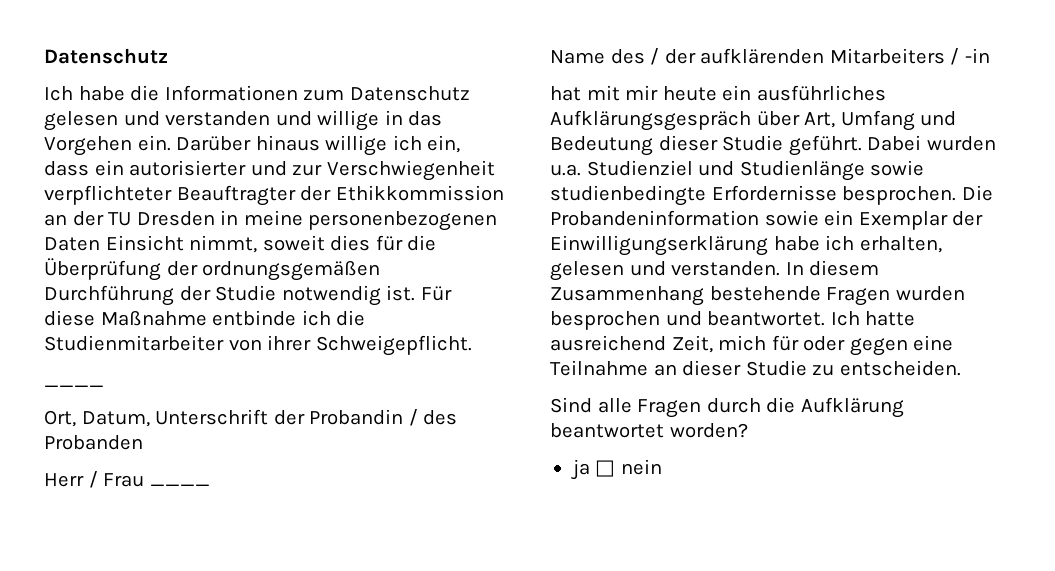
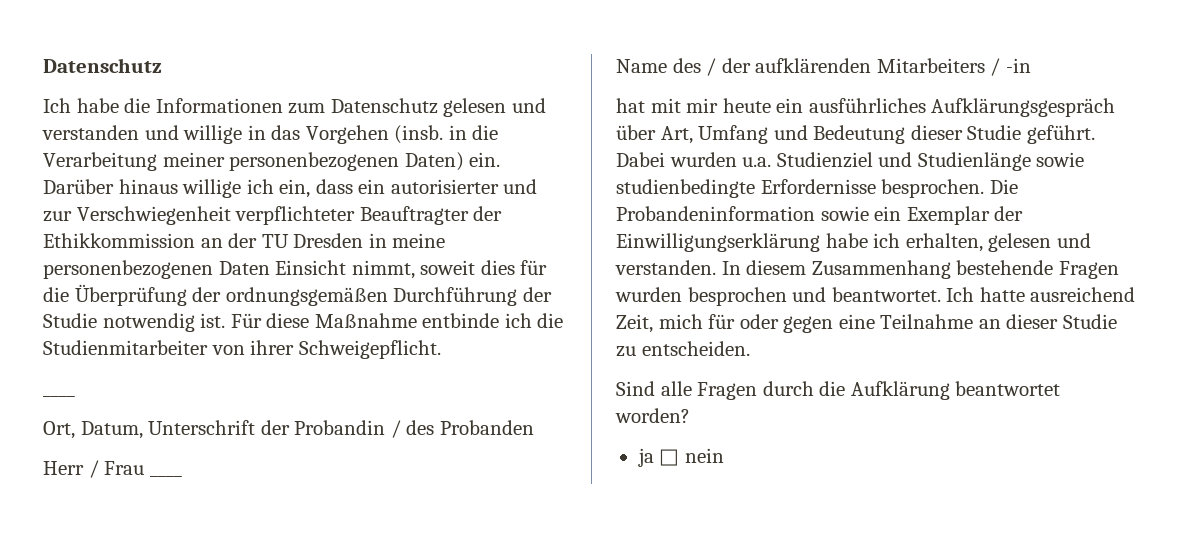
- Ich habe die Informationen zum Datenschutz gelesen und verstanden und willige in das Vorgehen ein.
+ Ich habe die Informationen zum Datenschutz gelesen und verstanden und willige in das Vorgehen (insb. in die Verarbeitung meiner personenbezogenen Daten) ein.

